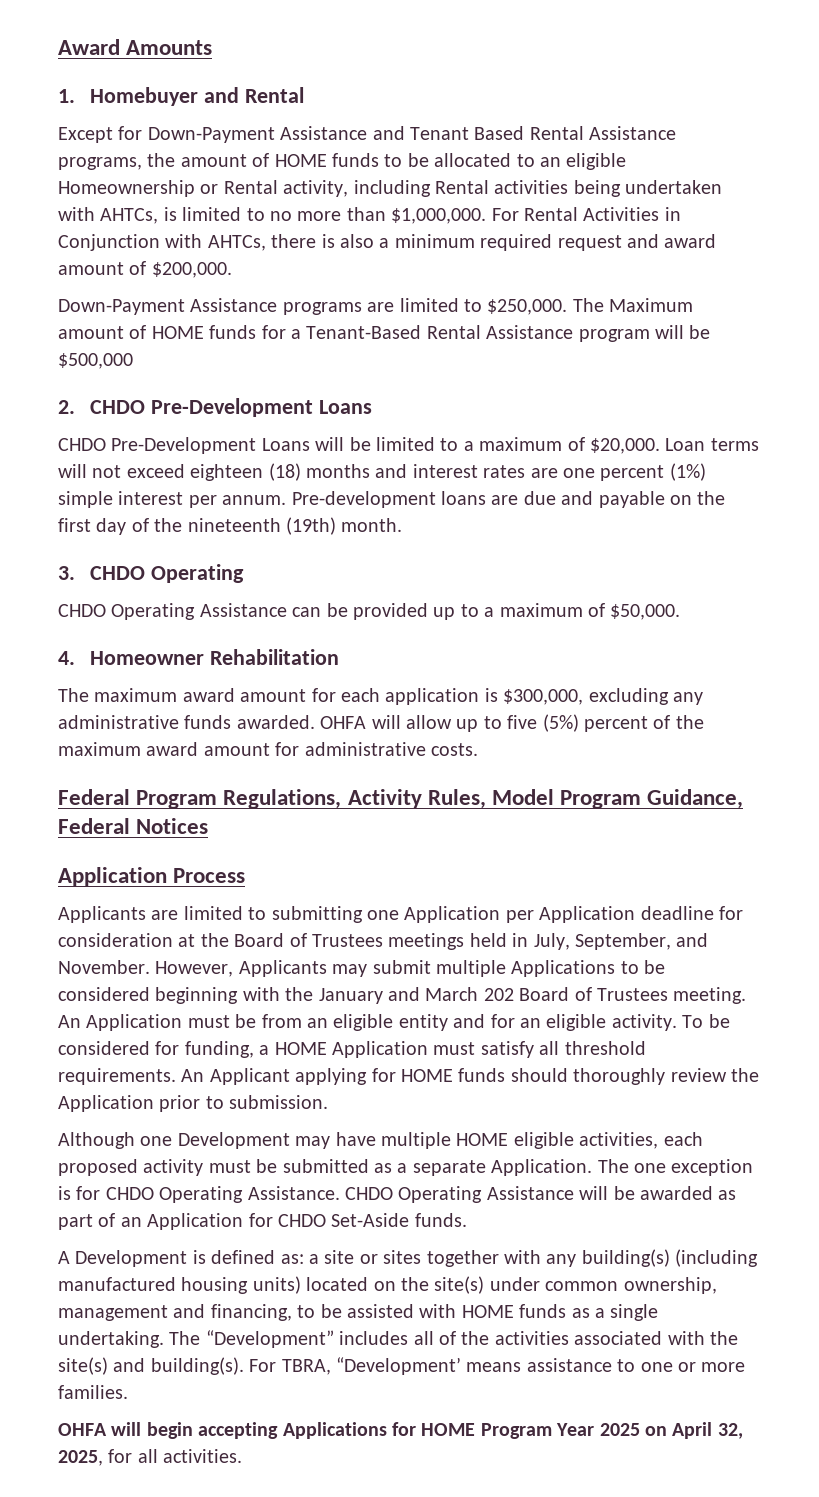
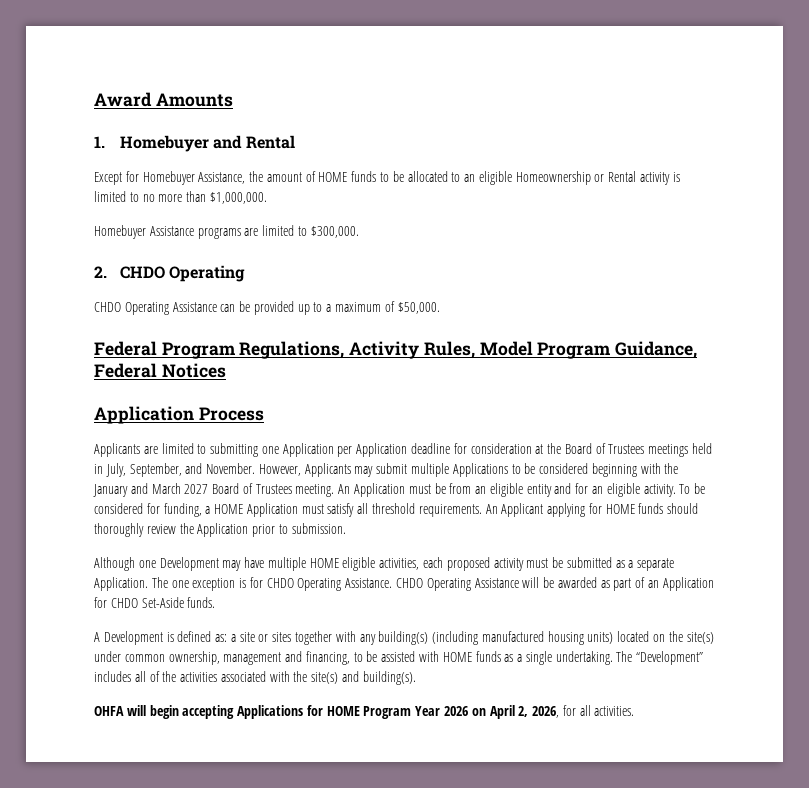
- Except for Down-Payment Assistance and Tenant Based Rental Assistance programs, the amount of HOME funds to be allocated to an eligible Homeownership or Rental activity, including Rental activities being undertaken with AHTCs, is limited to no more than $1,000,000. For Rental Activities in Conjunction with AHTCs, there is also a minimum required request and award amount of $200,000.
- Down-Payment Assistance programs are limited to $250,000. The Maximum amount of HOME funds for a Tenant-Based Rental Assistance program will be $500,000
- 2. CHDO Pre-Development Loans
- CHDO Pre-Development Loans will be limited to a maximum of $20,000. Loan terms will not exceed eighteen (18) months and interest rates are one percent (1%) simple interest per annum. Pre-development loans are due and payable on the first day of the nineteenth (19th) month.
- 3. CHDO Operating
+ Except for Homebuyer Assistance, the amount of HOME funds to be allocated to an eligible Homeownership or Rental activity is limited to no more than $1,000,000.
+ Homebuyer Assistance programs are limited to $300,000.
+ 2. CHDO Operating
- 4. Homeowner Rehabilitation
- The maximum award amount for each application is $300,000, excluding any administrative funds awarded. OHFA will allow up to five (5%) percent of the maximum award amount for administrative costs.
- However, Applicants may submit multiple Applications to be considered beginning with the January and March 202 Board of Trustees meeting.
+ However, Applicants may submit multiple Applications to be considered beginning with the January and March 2027 Board of Trustees meeting.
- For TBRA, “Development’ means assistance to one or more families.
- OHFA will begin accepting Applications for HOME Program Year 2025 on April 32, 2025, for all activities.
+ OHFA will begin accepting Applications for HOME Program Year 2026 on April 2, 2026, for all activities.

